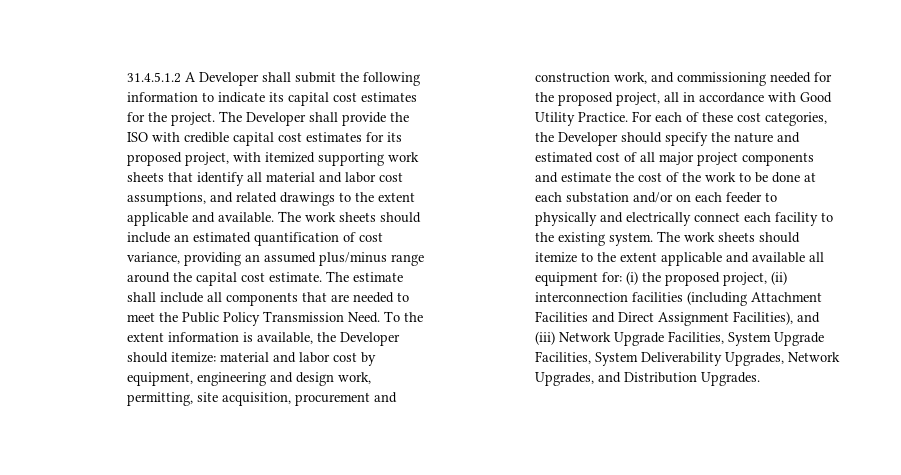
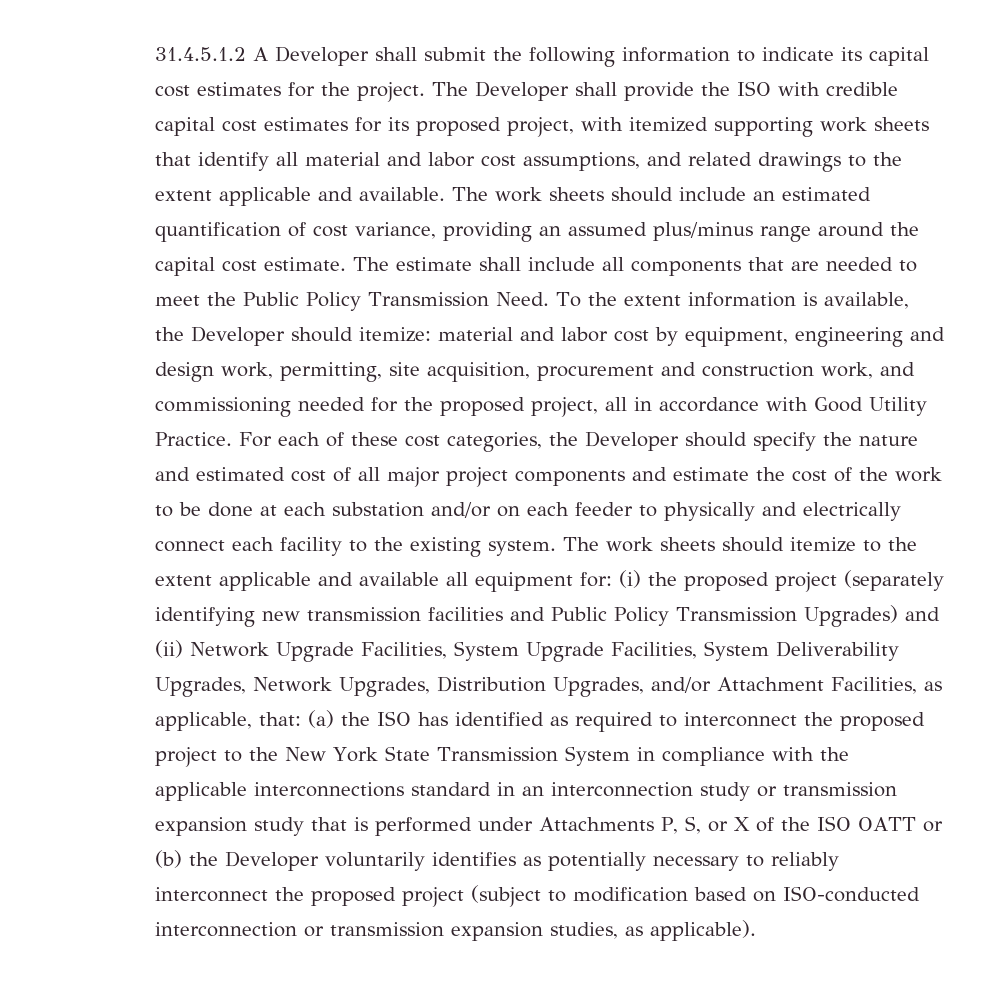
- The work sheets should itemize to the extent applicable and available all equipment for: (i) the proposed project, (ii) interconnection facilities (including Attachment Facilities and Direct Assignment Facilities), and (iii) Network Upgrade Facilities, System Upgrade Facilities, System Deliverability Upgrades, Network Upgrades, and Distribution Upgrades.
+ The work sheets should itemize to the extent applicable and available all equipment for: (i) the proposed project (separately identifying new transmission facilities and Public Policy Transmission Upgrades) and (ii) Network Upgrade Facilities, System Upgrade Facilities, System Deliverability Upgrades, Network Upgrades, Distribution Upgrades, and/or Attachment Facilities, as applicable, that: (a) the ISO has identified as required to interconnect the proposed project to the New York State Transmission System in compliance with the applicable interconnections standard in an interconnection study or transmission expansion study that is performed under Attachments P, S, or X of the ISO OATT or (b) the Developer voluntarily identifies as potentially necessary to reliably interconnect the proposed project (subject to modification based on ISO-conducted interconnection or transmission expansion studies, as applicable).

